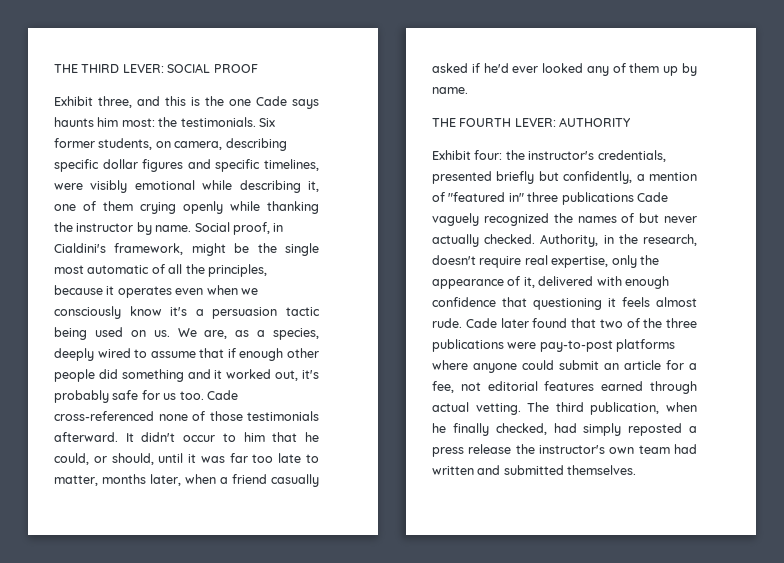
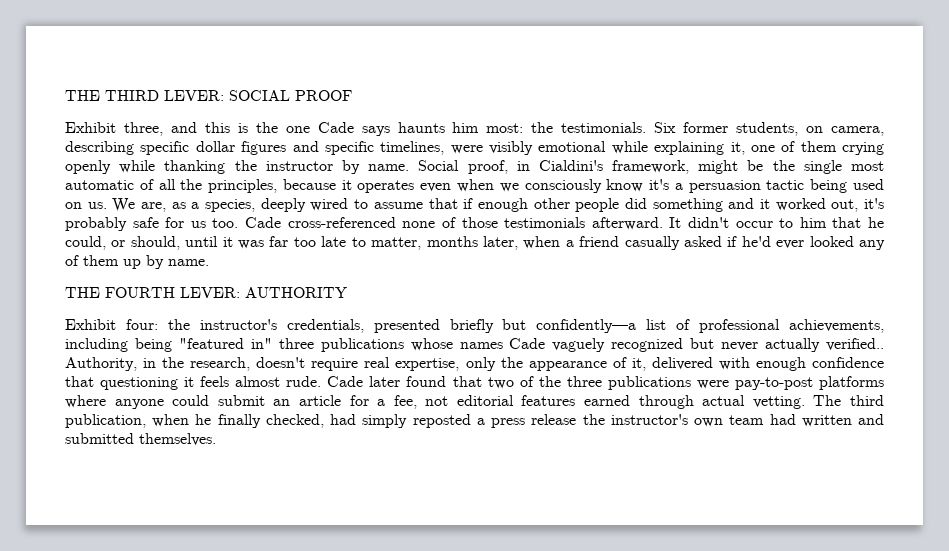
- Six former students, on camera, describing specific dollar figures and specific timelines, were visibly emotional while describing it, one of them crying openly while thanking the instructor by name.
+ Six former students, on camera, describing specific dollar figures and specific timelines, were visibly emotional while explaining it, one of them crying openly while thanking the instructor by name.
- Exhibit four: the instructor's credentials, presented briefly but confidently, a mention of "featured in" three publications Cade vaguely recognized the names of but never actually checked.
+ Exhibit four: the instructor's credentials, presented briefly but confidently—a list of professional achievements, including being "featured in" three publications whose names Cade vaguely recognized but never actually verified..

